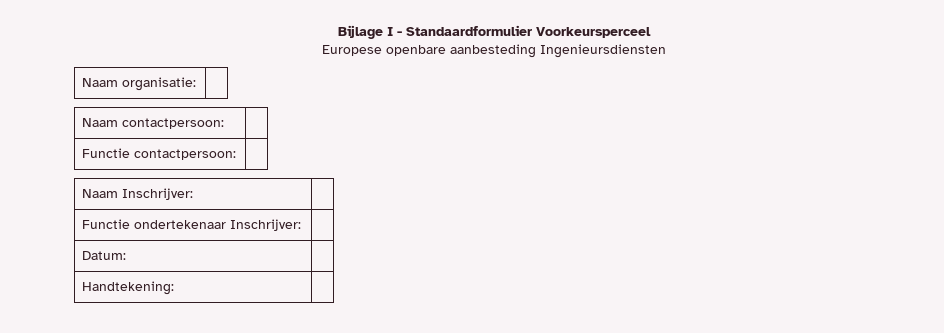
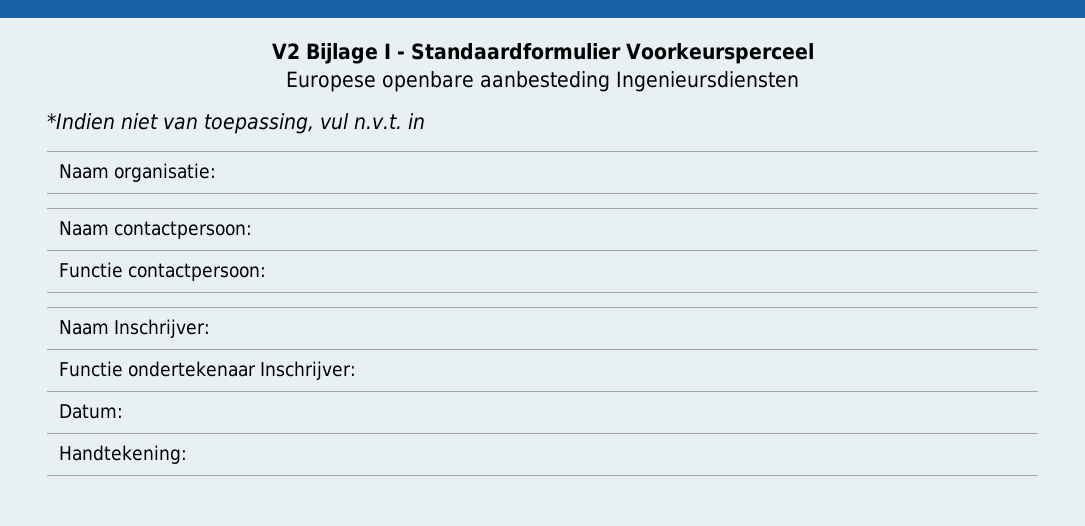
- Bijlage I - Standaardformulier Voorkeursperceel
+ V2 Bijlage I - Standaardformulier Voorkeursperceel
+ *Indien niet van toepassing, vul n.v.t. in

